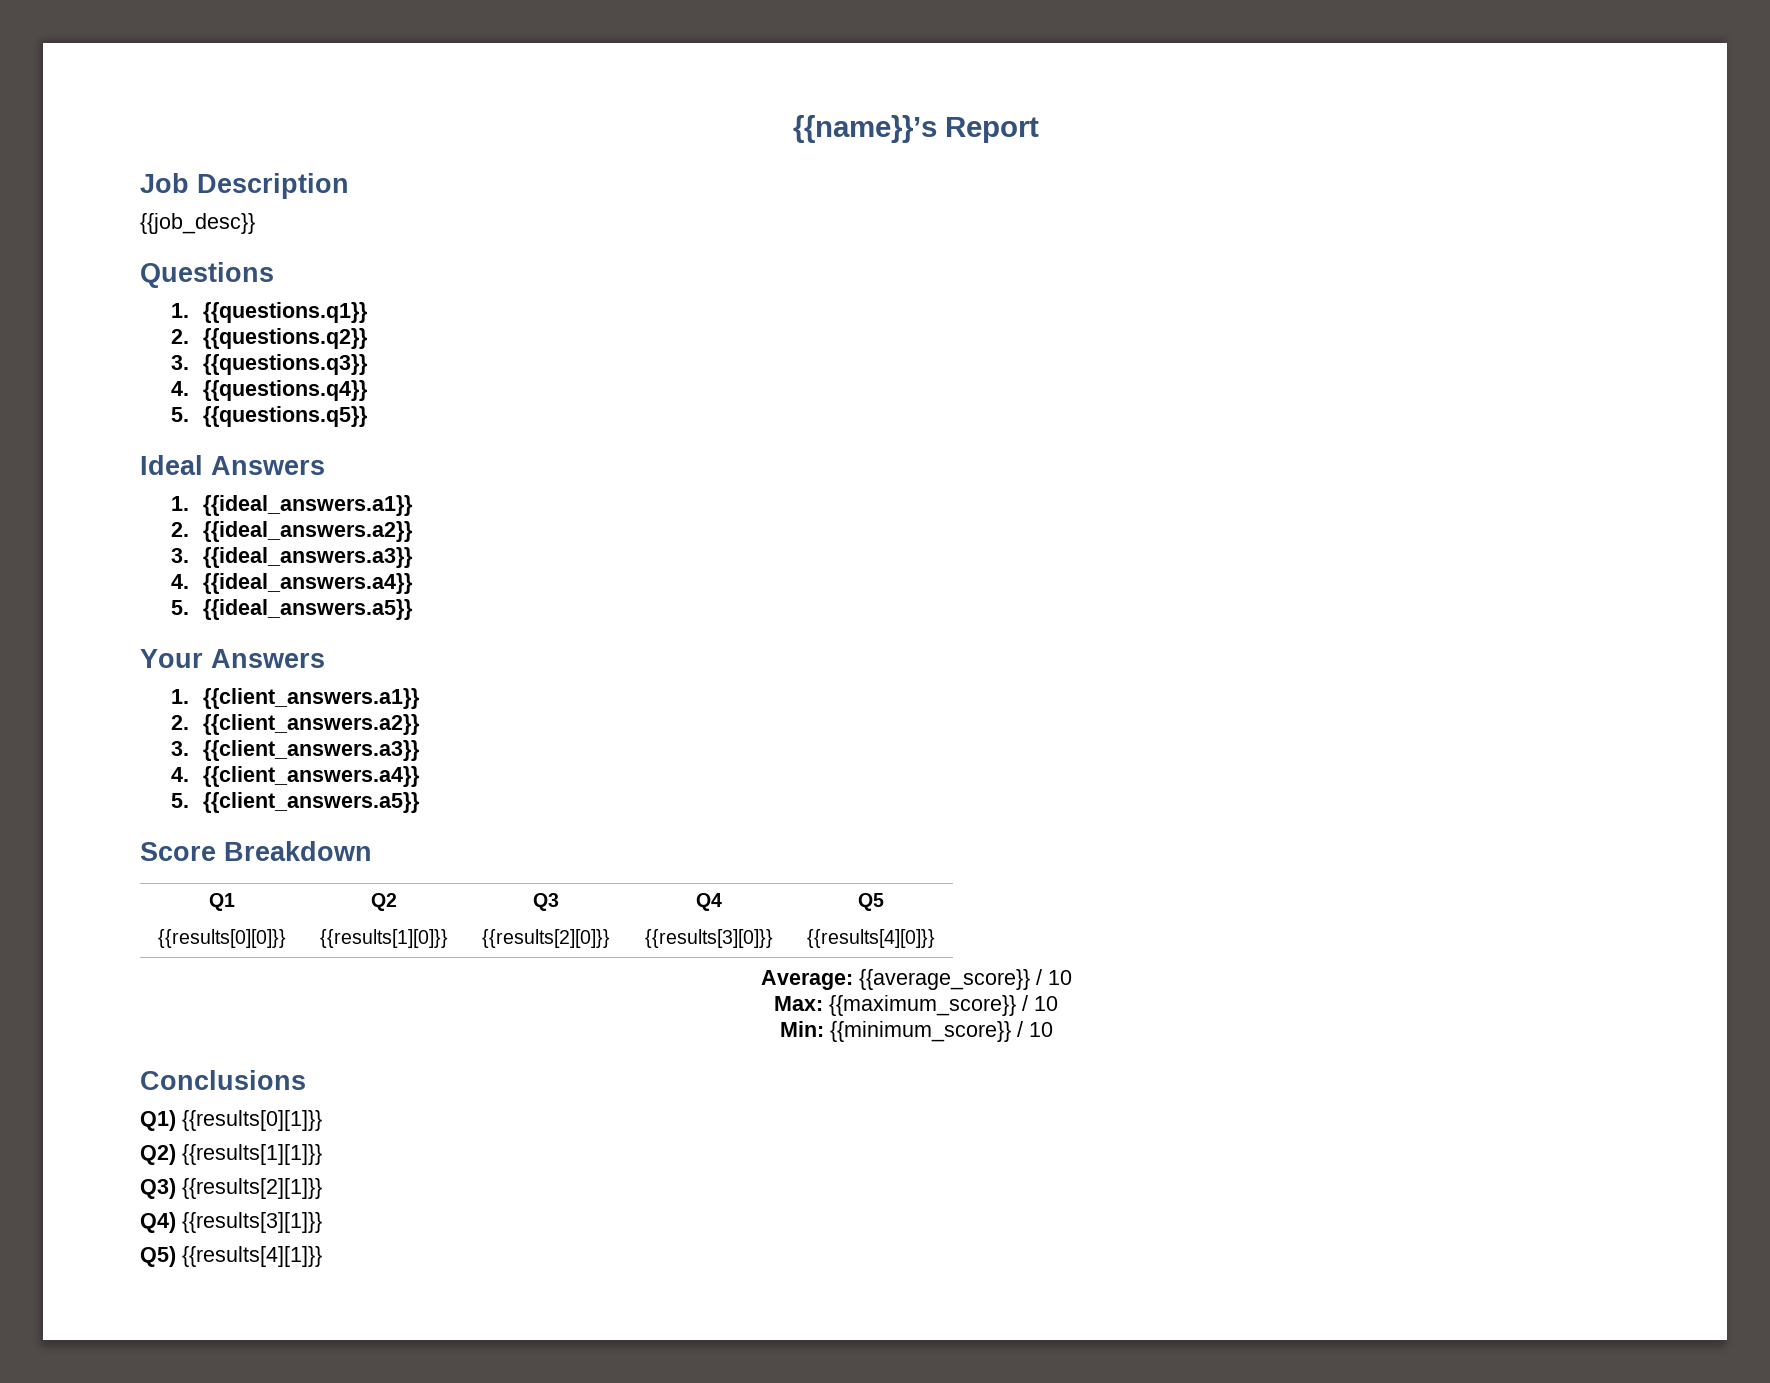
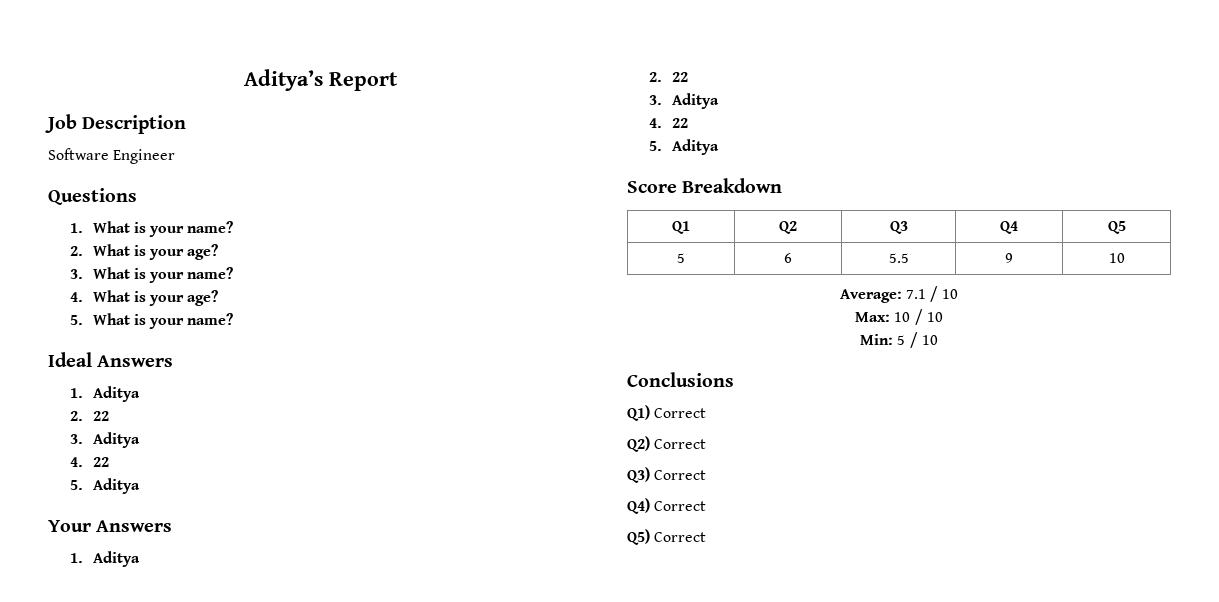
- {{name}}’s Report
+ Aditya’s Report
- {{job_desc}}
+ Software Engineer
- 1. {{questions.q1}}
- 2. {{questions.q2}}
- 3. {{questions.q3}}
- 4. {{questions.q4}}
- 5. {{questions.q5}}
+ 1. What is your name?
+ 2. What is your age?
+ 3. What is your name?
+ 4. What is your age?
+ 5. What is your name?
  Ideal Answers
- 1. {{ideal_answers.a1}}
- 2. {{ideal_answers.a2}}
- 3. {{ideal_answers.a3}}
- 4. {{ideal_answers.a4}}
- 5. {{ideal_answers.a5}}
+ 1. Aditya
+ 2. 22
+ 3. Aditya
+ 4. 22
+ 5. Aditya
  Your Answers
- 1. {{client_answers.a1}}
- 2. {{client_answers.a2}}
- 3. {{client_answers.a3}}
- 4. {{client_answers.a4}}
- 5. {{client_answers.a5}}
+ 1. Aditya
+ 2. 22
+ 3. Aditya
+ 4. 22
+ 5. Aditya
- {{results[0][0]}} | {{results[1][0]}} | {{results[2][0]}} | {{results[3][0]}} | {{results[4][0]}}
+ 5 | 6 | 5.5 | 9 | 10
- Average: {{average_score}} / 10
+ Average: 7.1 / 10
- Max: {{maximum_score}} / 10
+ Max: 10 / 10
- Min: {{minimum_score}} / 10
+ Min: 5 / 10
- Q1) {{results[0][1]}}
+ Q1) Correct
- Q2) {{results[1][1]}}
+ Q2) Correct
- Q3) {{results[2][1]}}
+ Q3) Correct
- Q4) {{results[3][1]}}
+ Q4) Correct
- Q5) {{results[4][1]}}
+ Q5) Correct

